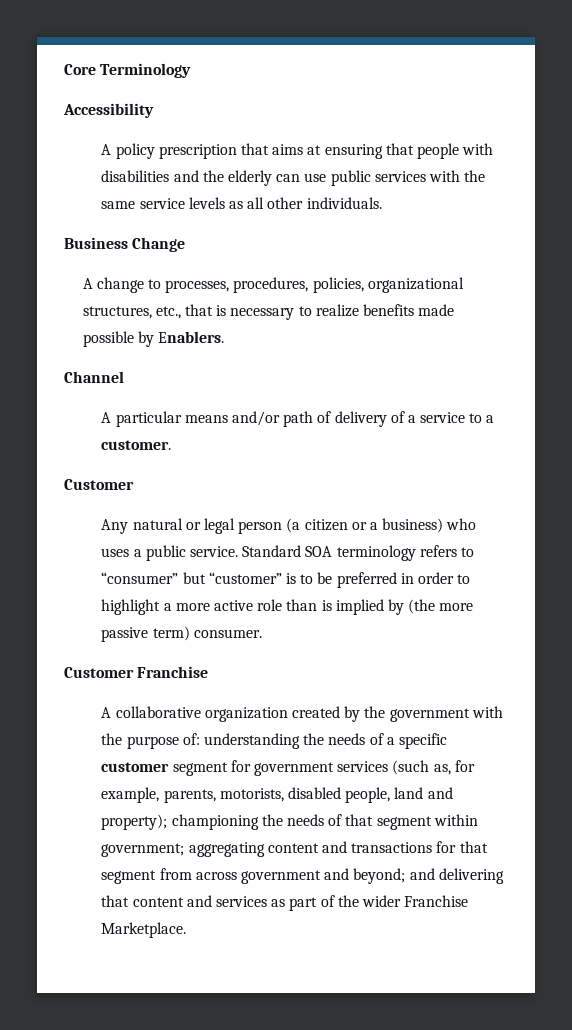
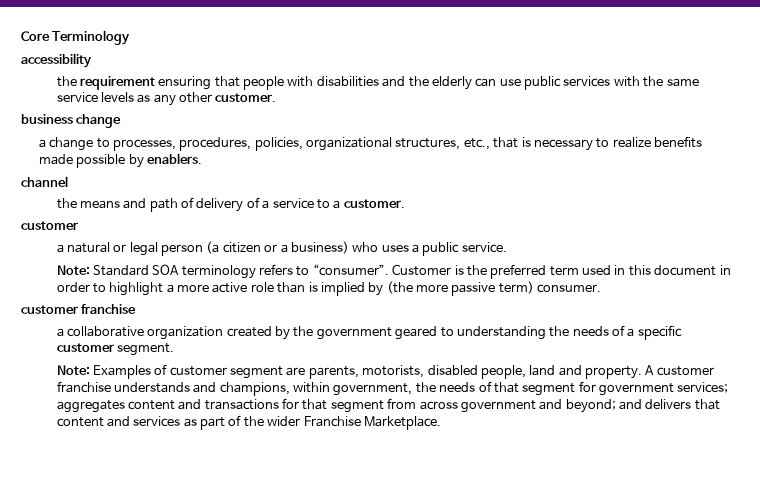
- Accessibility
- A policy prescription that aims at ensuring that people with disabilities and the elderly can use public services with the same service levels as all other individuals.
- Business Change
- A change to processes, procedures, policies, organizational structures, etc., that is necessary to realize benefits made possible by Enablers.
- Channel
- A particular means and/or path of delivery of a service to a customer.
- Customer
- Any natural or legal person (a citizen or a business) who uses a public service.
+ accessibility
+ the requirement ensuring that people with disabilities and the elderly can use public services with the same service levels as any other customer.
+ business change
+ a change to processes, procedures, policies, organizational structures, etc., that is necessary to realize benefits made possible by enablers.
+ channel
+ the means and path of delivery of a service to a customer.
+ customer
+ a natural or legal person (a citizen or a business) who uses a public service.
+ Note:
- Standard SOA terminology refers to “consumer” but “customer” is to be preferred in order to highlight a more active role than is implied by (the more passive term) consumer.
- Customer Franchise
- A collaborative organization created by the government with the purpose of: understanding the needs of a specific customer segment for government services (such as, for example, parents, motorists, disabled people, land and property); championing the needs of that segment within government; aggregating content and transactions for that segment from across government and beyond;
+ Standard SOA terminology refers to “consumer”. Customer is the preferred term used in this document in order to highlight a more active role than is implied by (the more passive term) consumer.
+ customer franchise
+ a collaborative organization created by the government geared to understanding the needs of a specific customer segment.
+ Note: Examples of customer segment are parents, motorists, disabled people, land and property. A customer franchise understands and champions, within government, the needs of that segment for government services; aggregates content and transactions for that segment from across government and beyond;
- and delivering that content and services as part of the wider Franchise Marketplace.
+ and delivers that content and services as part of the wider Franchise Marketplace.

